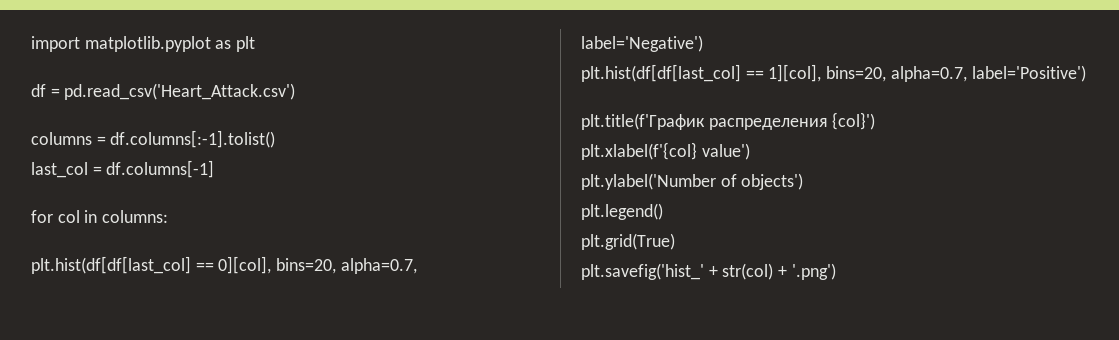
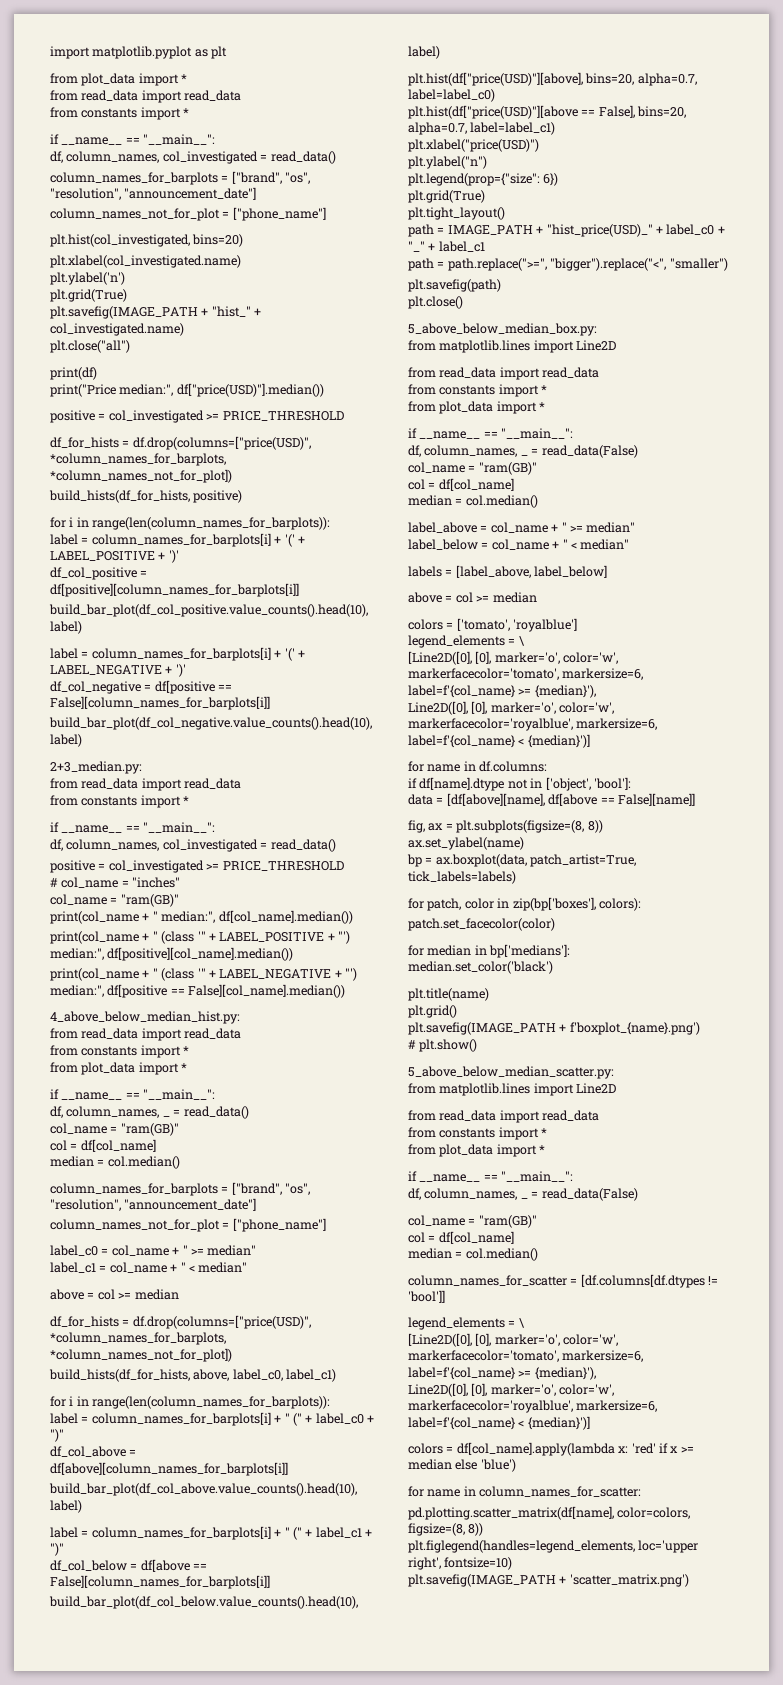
  import matplotlib.pyplot as plt
- df = pd.read_csv('Heart_Attack.csv')
- columns = df.columns[:-1].tolist()
- last_col = df.columns[-1]
- for col in columns:
- plt.hist(df[df[last_col] == 0][col], bins=20, alpha=0.7, label='Negative')
- plt.hist(df[df[last_col] == 1][col], bins=20, alpha=0.7, label='Positive')
- plt.title(f'График распределения {col}')
- plt.xlabel(f'{col} value')
- plt.ylabel('Number of objects')
- plt.legend()
+ from plot_data import *
+ from read_data import read_data
+ from constants import *
+ if __name__ == "__main__":
+ df, column_names, col_investigated = read_data()
+ column_names_for_barplots = ["brand", "os", "resolution", "announcement_date"]
+ column_names_not_for_plot = ["phone_name"]
+ plt.hist(col_investigated, bins=20)
+ plt.xlabel(col_investigated.name)
+ plt.ylabel('n')
  plt.grid(True)
- plt.savefig('hist_' + str(col) + '.png')
+ plt.savefig(IMAGE_PATH + "hist_" + col_investigated.name)
+ plt.close("all")
+ print(df)
+ print("Price median:", df["price(USD)"].median())
+ positive = col_investigated >= PRICE_THRESHOLD
+ df_for_hists = df.drop(columns=["price(USD)", *column_names_for_barplots, *column_names_not_for_plot])
+ build_hists(df_for_hists, positive)
+ for i in range(len(column_names_for_barplots)):
+ label = column_names_for_barplots[i] + '(' + LABEL_POSITIVE + ')'
+ df_col_positive = df[positive][column_names_for_barplots[i]]
+ build_bar_plot(df_col_positive.value_counts().head(10), label)
+ label = column_names_for_barplots[i] + '(' + LABEL_NEGATIVE + ')'
+ df_col_negative = df[positive == False][column_names_for_barplots[i]]
+ build_bar_plot(df_col_negative.value_counts().head(10), label)
+ 2+3_median.py:
+ from read_data import read_data
+ from constants import *
+ if __name__ == "__main__":
+ df, column_names, col_investigated = read_data()
+ positive = col_investigated >= PRICE_THRESHOLD
+ # col_name = "inches"
+ col_name = "ram(GB)"
+ print(col_name + " median:", df[col_name].median())
+ print(col_name + " (class '" + LABEL_POSITIVE + "') median:", df[positive][col_name].median())
+ print(col_name + " (class '" + LABEL_NEGATIVE + "') median:", df[positive == False][col_name].median())
+ 4_above_below_median_hist.py:
+ from read_data import read_data
+ from constants import *
+ from plot_data import *
+ if __name__ == "__main__":
+ df, column_names, _ = read_data()
+ col_name = "ram(GB)"
+ col = df[col_name]
+ median = col.median()
+ column_names_for_barplots = ["brand", "os", "resolution", "announcement_date"]
+ column_names_not_for_plot = ["phone_name"]
+ label_c0 = col_name + " >= median"
+ label_c1 = col_name + " < median"
+ above = col >= median
+ df_for_hists = df.drop(columns=["price(USD)", *column_names_for_barplots, *column_names_not_for_plot])
+ build_hists(df_for_hists, above, label_c0, label_c1)
+ for i in range(len(column_names_for_barplots)):
+ label = column_names_for_barplots[i] + " (" + label_c0 + ")"
+ df_col_above = df[above][column_names_for_barplots[i]]
+ build_bar_plot(df_col_above.value_counts().head(10), label)
+ label = column_names_for_barplots[i] + " (" + label_c1 + ")"
+ df_col_below = df[above == False][column_names_for_barplots[i]]
+ build_bar_plot(df_col_below.value_counts().head(10), label)
+ plt.hist(df["price(USD)"][above], bins=20, alpha=0.7, label=label_c0)
+ plt.hist(df["price(USD)"][above == False], bins=20, alpha=0.7, label=label_c1)
+ plt.xlabel("price(USD)")
+ plt.ylabel("n")
+ plt.legend(prop={"size": 6})
+ plt.grid(True)
+ plt.tight_layout()
+ path = IMAGE_PATH + "hist_price(USD)_" + label_c0 + "_" + label_c1
+ path = path.replace(">=", "bigger").replace("<", "smaller")
+ plt.savefig(path)
+ plt.close()
+ 5_above_below_median_box.py:
+ from matplotlib.lines import Line2D
+ from read_data import read_data
+ from constants import *
+ from plot_data import *
+ if __name__ == "__main__":
+ df, column_names, _ = read_data(False)
+ col_name = "ram(GB)"
+ col = df[col_name]
+ median = col.median()
+ label_above = col_name + " >= median"
+ label_below = col_name + " < median"
+ labels = [label_above, label_below]
+ above = col >= median
+ colors = ['tomato', 'royalblue']
+ legend_elements = \
+ [Line2D([0], [0], marker='o', color='w', markerfacecolor='tomato', markersize=6, label=f'{col_name} >= {median}'),
+ Line2D([0], [0], marker='o', color='w', markerfacecolor='royalblue', markersize=6, label=f'{col_name} < {median}')]
+ for name in df.columns:
+ if df[name].dtype not in ['object', 'bool']:
+ data = [df[above][name], df[above == False][name]]
+ fig, ax = plt.subplots(figsize=(8, 8))
+ ax.set_ylabel(name)
+ bp = ax.boxplot(data, patch_artist=True, tick_labels=labels)
+ for patch, color in zip(bp['boxes'], colors):
+ patch.set_facecolor(color)
+ for median in bp['medians']:
+ median.set_color('black')
+ plt.title(name)
+ plt.grid()
+ plt.savefig(IMAGE_PATH + f'boxplot_{name}.png')
+ # plt.show()
+ 5_above_below_median_scatter.py:
+ from matplotlib.lines import Line2D
+ from read_data import read_data
+ from constants import *
+ from plot_data import *
+ if __name__ == "__main__":
+ df, column_names, _ = read_data(False)
+ col_name = "ram(GB)"
+ col = df[col_name]
+ median = col.median()
+ column_names_for_scatter = [df.columns[df.dtypes != 'bool']]
+ legend_elements = \
+ [Line2D([0], [0], marker='o', color='w', markerfacecolor='tomato', markersize=6, label=f'{col_name} >= {median}'),
+ Line2D([0], [0], marker='o', color='w', markerfacecolor='royalblue', markersize=6, label=f'{col_name} < {median}')]
+ colors = df[col_name].apply(lambda x: 'red' if x >= median else 'blue')
+ for name in column_names_for_scatter:
+ pd.plotting.scatter_matrix(df[name], color=colors, figsize=(8, 8))
+ plt.figlegend(handles=legend_elements, loc='upper right', fontsize=10)
+ plt.savefig(IMAGE_PATH + 'scatter_matrix.png')

